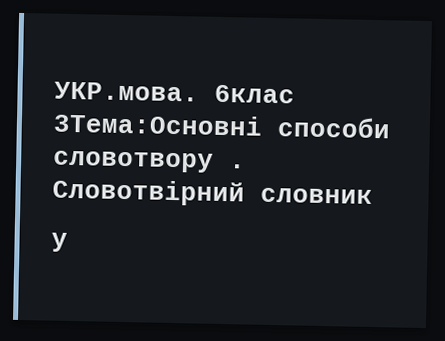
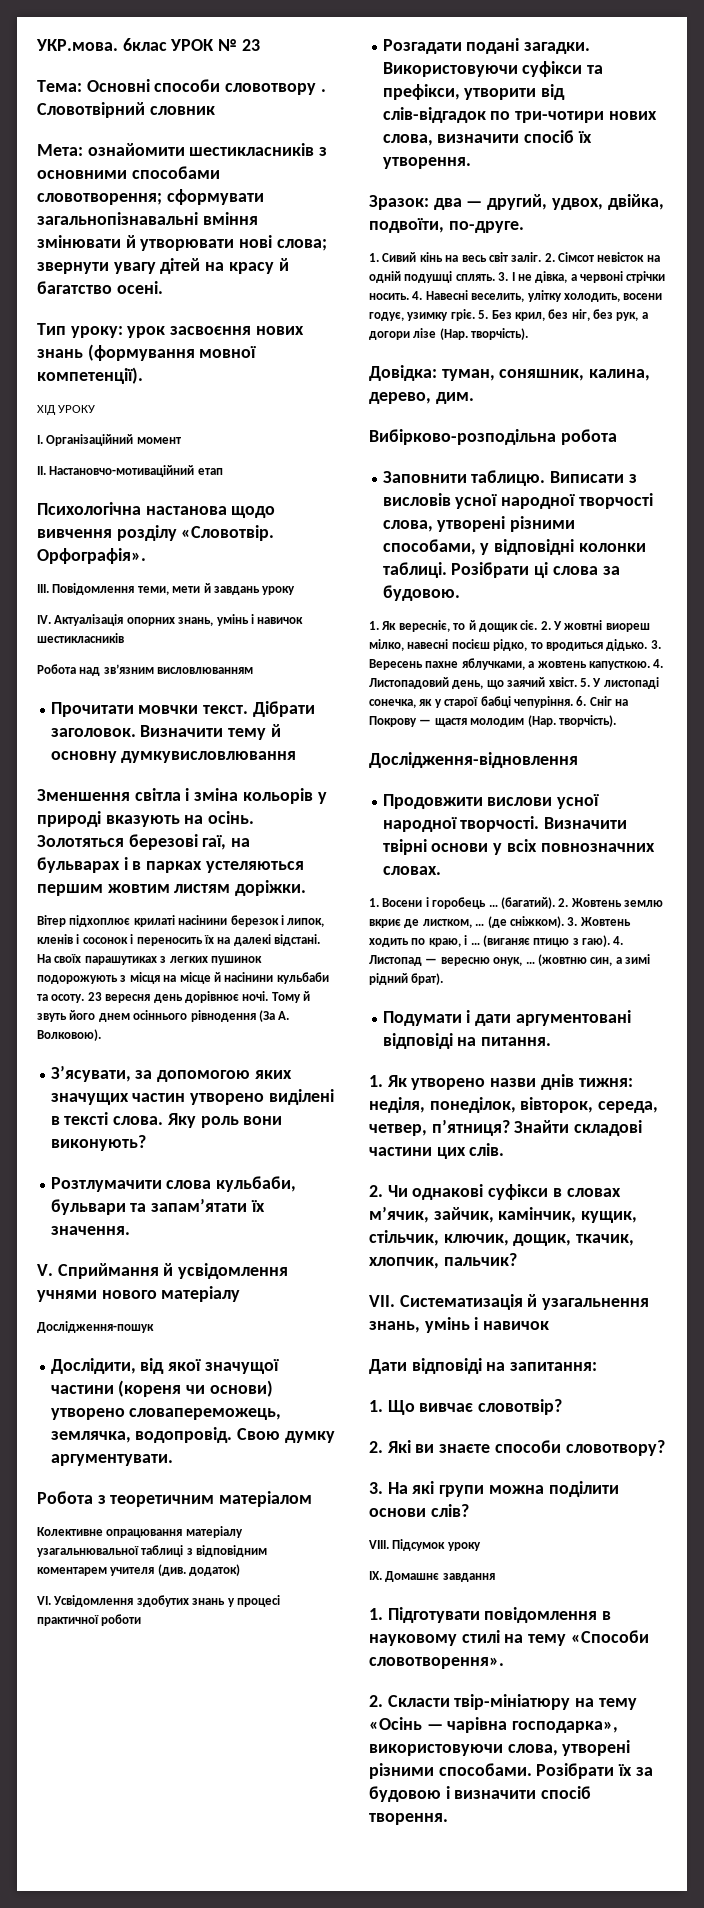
- УКР.мова. 6клас 3Тема:Основні способи словотвору .
+ УКР.мова. 6клас УРОК № 23
+ Тема: Основні способи словотвору .
- у
+ Мета: ознайомити шестикласників з основними способами словотворення; cформувати загальнопізнавальні вміння змінювати й утворювати нові слова; звернути увагу дітей на красу й багатство осені.
+ Тип уроку: урок засвоєння нових знань (формування мовної компетенції).
+ ХІД УРОКУ
+ І. Організаційний момент
+ ІІ. Настановчо-мотиваційний етап
+ Психологічна настанова щодо вивчення розділу «Словотвір. Орфографія».
+ ІІІ. Повідомлення теми, мети й завдань уроку
+ IV. Актуалізація опорних знань, умінь і навичок шестикласників
+ Робота над зв’язним висловлюванням
+ Прочитати мовчки текст. Дібрати заголовок. Визначити тему й основну думкувисловлювання
+ Зменшення світла і зміна кольорів у природі вказують на осінь. Золотяться березові гаї, на бульварах і в парках устеляються першим жовтим листям доріжки.
+ Вітер підхоплює крилаті насінини березок і липок, кленів і сосонок і переносить їх на далекі відстані. На своїх парашутиках з легких пушинок подорожують з місця на місце й насінини кульбаби та осоту. 23 вересня день дорівнює ночі. Тому й звуть його днем осіннього рівнодення (За А. Волковою).
+ З’ясувати, за допомогою яких значущих частин утворено виділені в тексті слова. Яку роль вони виконують?
+ Розтлумачити слова кульбаби, бульвари та запам’ятати їх значення.
+ V. Сприймання й усвідомлення учнями нового матеріалу
+ Дослідження-пошук
+ Дослідити, від якої значущої частини (кореня чи основи) утворено словапереможець, землячка, водопровід. Свою думку аргументувати.
+ Робота з теоретичним матеріалом
+ Колективне опрацювання матеріалу узагальнювальної таблиці з відповідним коментарем учителя (див. додаток)
+ VI. Усвідомлення здобутих знань у процесі практичної роботи
+ Розгадати подані загадки. Використовуючи суфікси та префікси, утворити від слів-відгадок по три-чотири нових слова, визначити спосіб їх утворення.
+ Зразок: два — другий, удвох, двійка, подвоїти, по-друге.
+ 1. Сивий кінь на весь світ заліг. 2. Сімсот невісток на одній подушці сплять. 3. І не дівка, а червоні стрічки носить. 4. Навесні веселить, улітку холодить, восени годує, узимку гріє. 5. Без крил, без ніг, без рук, а догори лізе (Нар. творчість).
+ Довідка: туман, соняшник, калина, дерево, дим.
+ Вибірково-розподільна робота
+ Заповнити таблицю. Виписати з висловів усної народної творчості слова, утворені різними способами, у відповідні колонки таблиці. Розібрати ці слова за будовою.
+ 1. Як вересніє, то й дощик сіє. 2. У жовтні виореш мілко, навесні посієш рідко, то вродиться дідько. 3. Вересень пахне яблучками, а жовтень капусткою. 4. Листопадовий день, що заячий хвіст. 5. У листопаді сонечка, як у старої бабці чепуріння. 6. Сніг на Покрову — щастя молодим (Нар. творчість).
+ Дослідження-відновлення
+ Продовжити вислови усної народної творчості. Визначити твірні основи у всіх повнозначних словах.
+ 1. Восени і горобець … (багатий). 2. Жовтень землю вкриє де листком, … (де сніжком). 3. Жовтень ходить по краю, і … (виганяє птицю з гаю). 4. Листопад — вересню онук, … (жовтню син, а зимі рідний брат).
+ Подумати і дати аргументовані відповіді на питання.
+ 1. Як утворено назви днів тижня: неділя, понеділок, вівторок, середа, четвер, п’ятниця? Знайти складові частини цих слів.
+ 2. Чи однакові суфікси в словах м’ячик, зайчик, камінчик, кущик, стільчик, ключик, дощик, ткачик, хлопчик, пальчик?
+ VІІ. Систематизація й узагальнення знань, умінь і навичок
+ Дати відповіді на запитання:
+ 1. Що вивчає словотвір?
+ 2. Які ви знаєте способи словотвору?
+ 3. На які групи можна поділити основи слів?
+ VIII. Підсумок уроку
+ IX. Домашнє завдання
+ 1. Підготувати повідомлення в науковому стилі на тему «Способи словотворення».
+ 2. Скласти твір-мініатюру на тему «Осінь — чарівна господарка», використовуючи слова, утворені різними способами. Розібрати їх за будовою і визначити спосіб творення.

